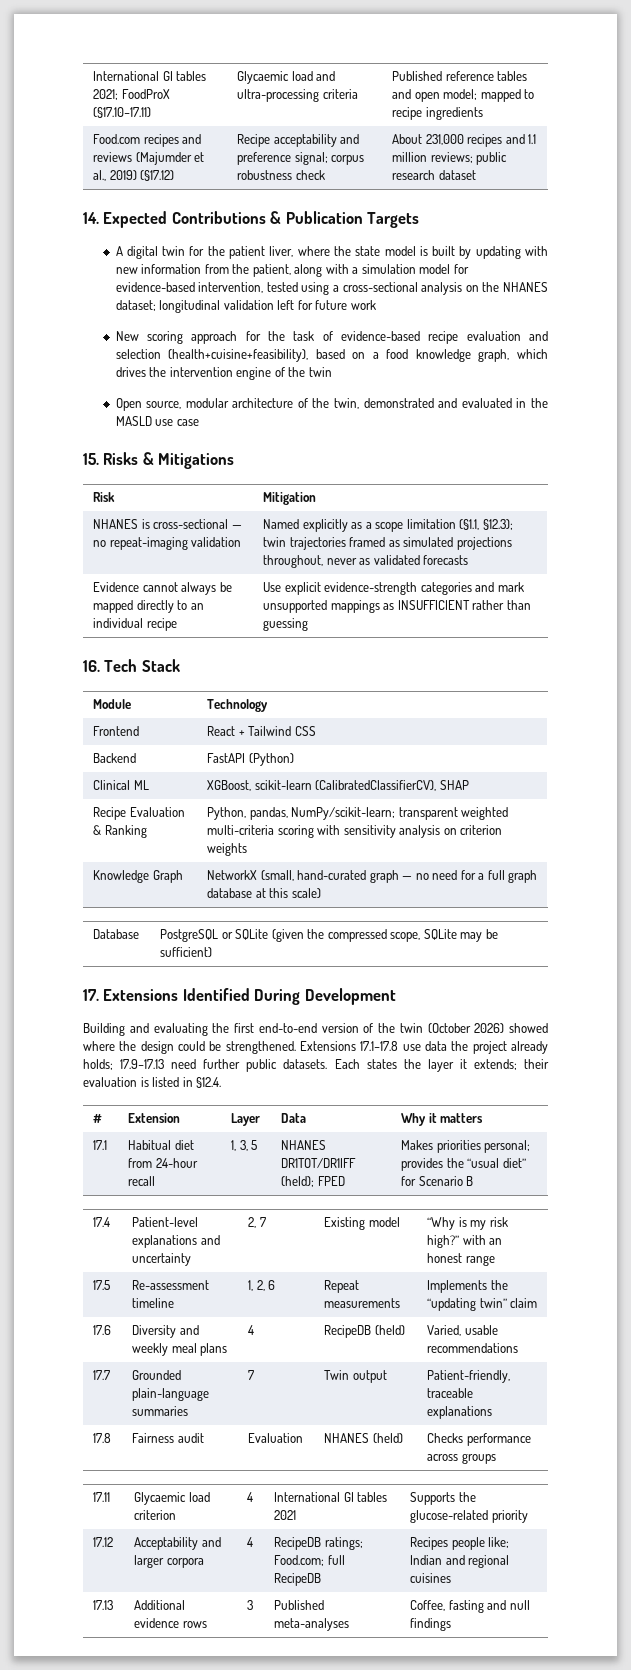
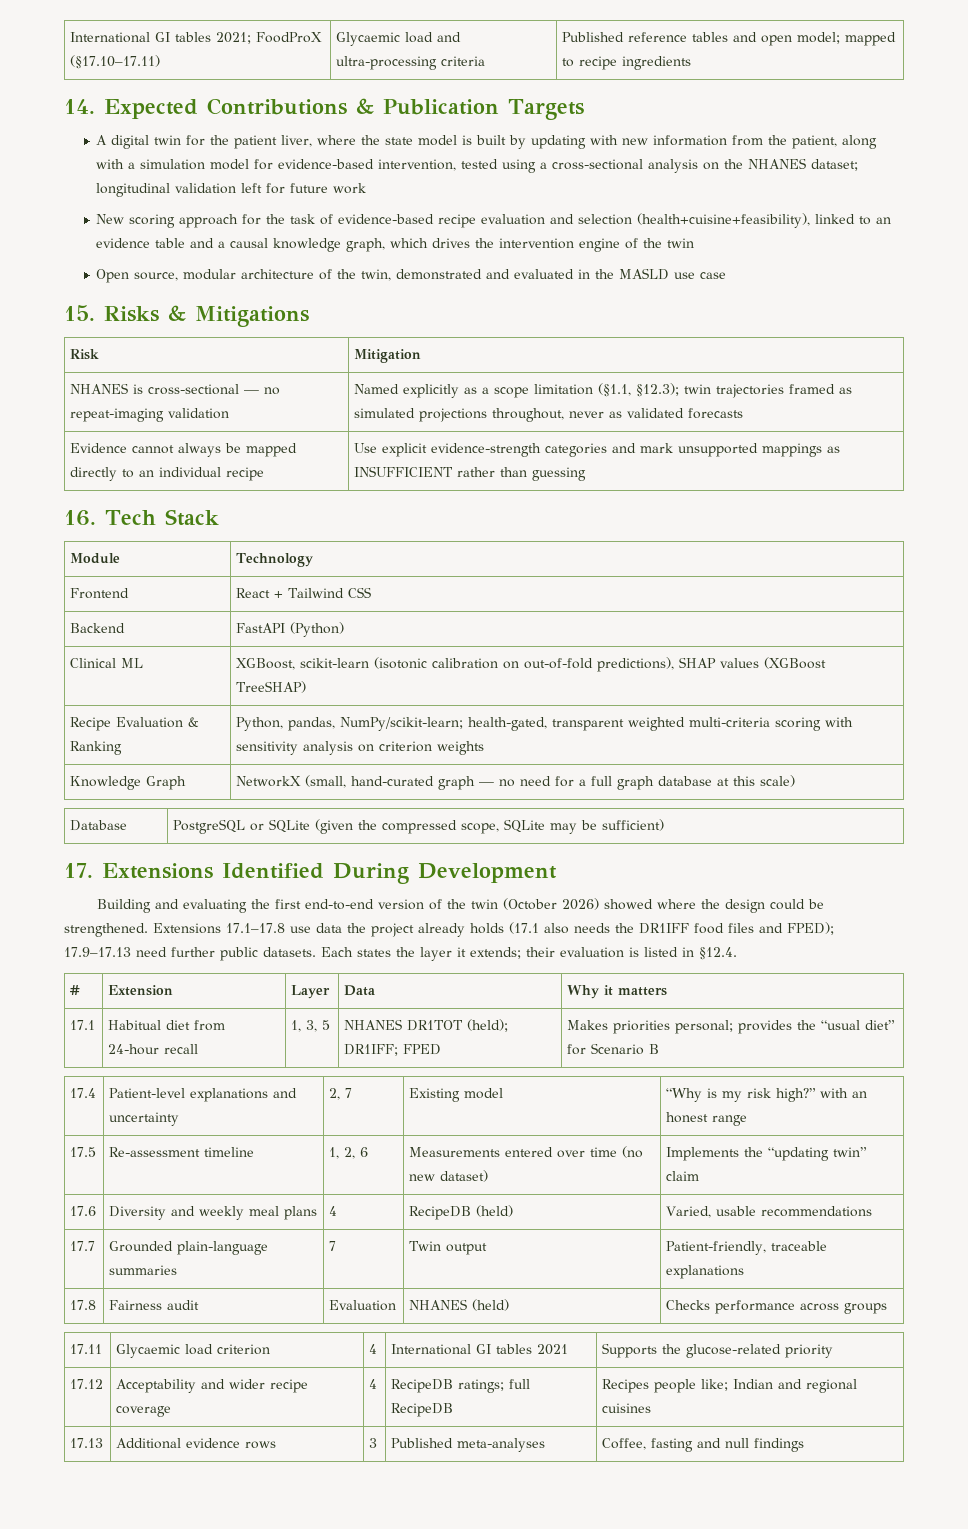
- Food.com recipes and reviews (Majumder et al., 2019) (§17.12) | Recipe acceptability and preference signal; corpus robustness check | About 231,000 recipes and 1.1 million reviews; public research dataset
- New scoring approach for the task of evidence-based recipe evaluation and selection (health+cuisine+feasibility), based on a food knowledge graph, which drives the intervention engine of the twin
+ New scoring approach for the task of evidence-based recipe evaluation and selection (health+cuisine+feasibility), linked to an evidence table and a causal knowledge graph, which drives the intervention engine of the twin
- Clinical ML | XGBoost, scikit-learn (CalibratedClassifierCV), SHAP
+ Clinical ML | XGBoost, scikit-learn (isotonic calibration on out-of-fold predictions), SHAP values (XGBoost TreeSHAP)
- Recipe Evaluation & Ranking | Python, pandas, NumPy/scikit-learn; transparent weighted multi-criteria scoring with sensitivity analysis on criterion weights
+ Recipe Evaluation & Ranking | Python, pandas, NumPy/scikit-learn; health-gated, transparent weighted multi-criteria scoring with sensitivity analysis on criterion weights
- Extensions 17.1–17.8 use data the project already holds; 17.9–17.13 need further public datasets.
+ Extensions 17.1–17.8 use data the project already holds (17.1 also needs the DR1IFF food files and FPED); 17.9–17.13 need further public datasets.
- 17.1 | Habitual diet from 24-hour recall | 1, 3, 5 | NHANES DR1TOT/DR1IFF (held); FPED | Makes priorities personal; provides the “usual diet” for Scenario B
+ 17.1 | Habitual diet from 24-hour recall | 1, 3, 5 | NHANES DR1TOT (held); DR1IFF; FPED | Makes priorities personal; provides the “usual diet” for Scenario B
- 17.5 | Re-assessment timeline | 1, 2, 6 | Repeat measurements | Implements the “updating twin” claim
+ 17.5 | Re-assessment timeline | 1, 2, 6 | Measurements entered over time (no new dataset) | Implements the “updating twin” claim
- 17.12 | Acceptability and larger corpora | 4 | RecipeDB ratings; Food.com; full RecipeDB | Recipes people like; Indian and regional cuisines
+ 17.12 | Acceptability and wider recipe coverage | 4 | RecipeDB ratings; full RecipeDB | Recipes people like; Indian and regional cuisines

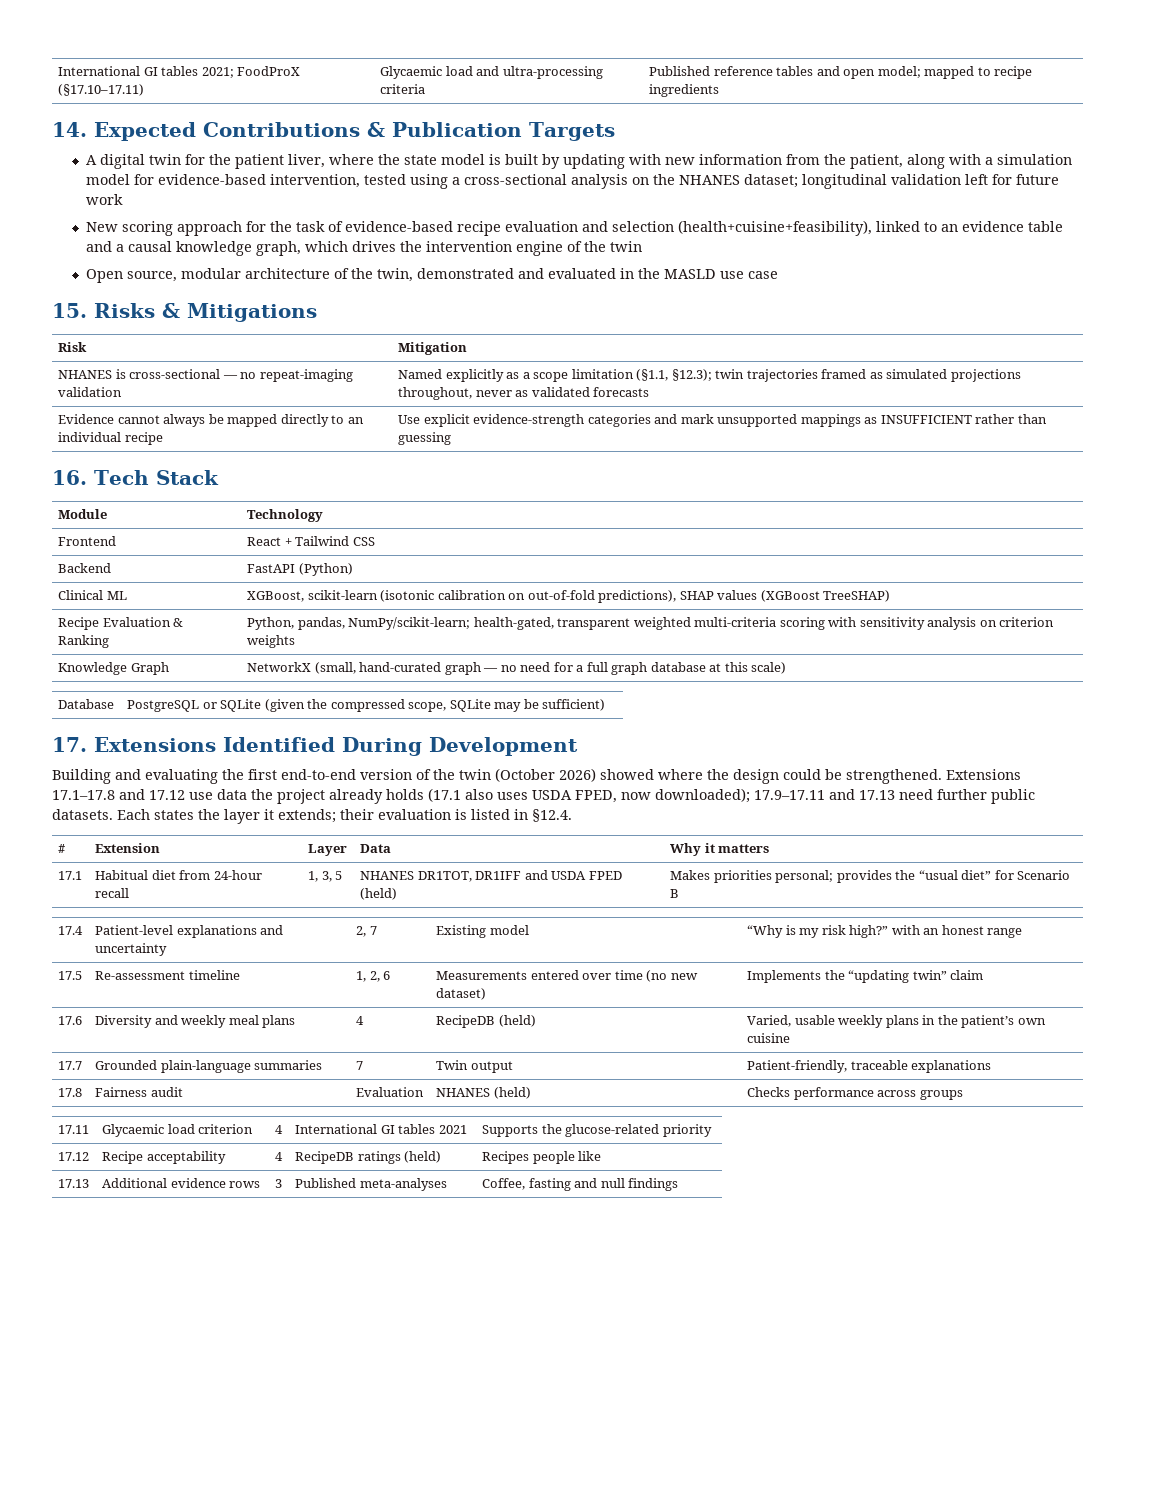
- Extensions 17.1–17.8 use data the project already holds (17.1 also needs the DR1IFF food files and FPED); 17.9–17.13 need further public datasets.
+ Extensions 17.1–17.8 and 17.12 use data the project already holds (17.1 also uses USDA FPED, now downloaded); 17.9–17.11 and 17.13 need further public datasets.
- 17.1 | Habitual diet from 24-hour recall | 1, 3, 5 | NHANES DR1TOT (held); DR1IFF; FPED | Makes priorities personal; provides the “usual diet” for Scenario B
+ 17.1 | Habitual diet from 24-hour recall | 1, 3, 5 | NHANES DR1TOT, DR1IFF and USDA FPED (held) | Makes priorities personal; provides the “usual diet” for Scenario B
- 17.6 | Diversity and weekly meal plans | 4 | RecipeDB (held) | Varied, usable recommendations
+ 17.6 | Diversity and weekly meal plans | 4 | RecipeDB (held) | Varied, usable weekly plans in the patient’s own cuisine
- 17.12 | Acceptability and wider recipe coverage | 4 | RecipeDB ratings; full RecipeDB | Recipes people like; Indian and regional cuisines
+ 17.12 | Recipe acceptability | 4 | RecipeDB ratings (held) | Recipes people like

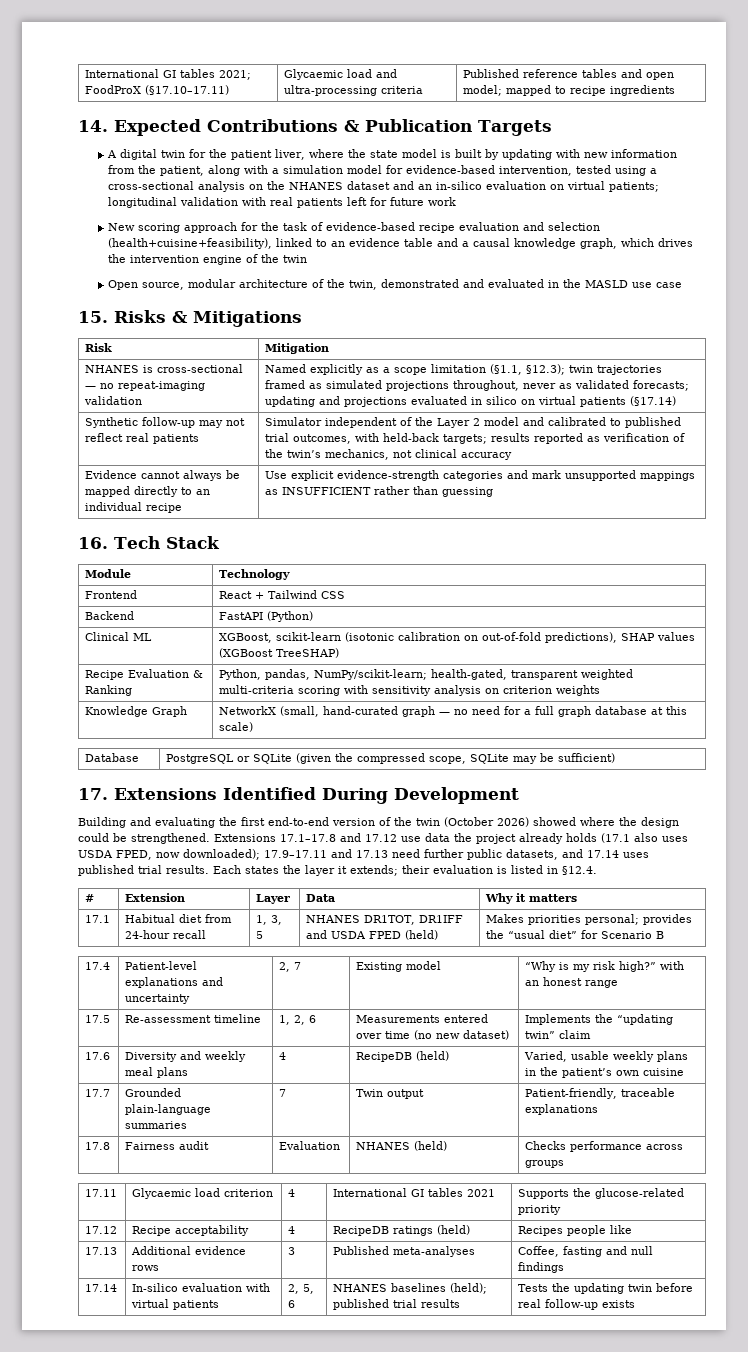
- A digital twin for the patient liver, where the state model is built by updating with new information from the patient, along with a simulation model for evidence-based intervention, tested using a cross-sectional analysis on the NHANES dataset; longitudinal validation left for future work
+ A digital twin for the patient liver, where the state model is built by updating with new information from the patient, along with a simulation model for evidence-based intervention, tested using a cross-sectional analysis on the NHANES dataset and an in-silico evaluation on virtual patients; longitudinal validation with real patients left for future work
- NHANES is cross-sectional — no repeat-imaging validation | Named explicitly as a scope limitation (§1.1, §12.3); twin trajectories framed as simulated projections throughout, never as validated forecasts
+ NHANES is cross-sectional — no repeat-imaging validation | Named explicitly as a scope limitation (§1.1, §12.3); twin trajectories framed as simulated projections throughout, never as validated forecasts; updating and projections evaluated in silico on virtual patients (§17.14)
+ Synthetic follow-up may not reflect real patients | Simulator independent of the Layer 2 model and calibrated to published trial outcomes, with held-back targets; results reported as verification of the twin’s mechanics, not clinical accuracy
- Extensions 17.1–17.8 and 17.12 use data the project already holds (17.1 also uses USDA FPED, now downloaded); 17.9–17.11 and 17.13 need further public datasets.
+ Extensions 17.1–17.8 and 17.12 use data the project already holds (17.1 also uses USDA FPED, now downloaded); 17.9–17.11 and 17.13 need further public datasets, and 17.14 uses published trial results.
+ 17.14 | In-silico evaluation with virtual patients | 2, 5, 6 | NHANES baselines (held); published trial results | Tests the updating twin before real follow-up exists

